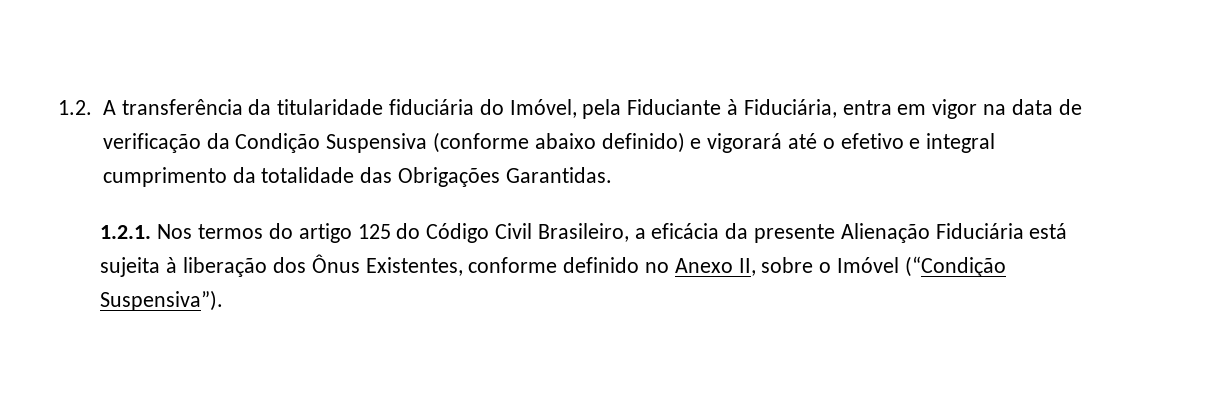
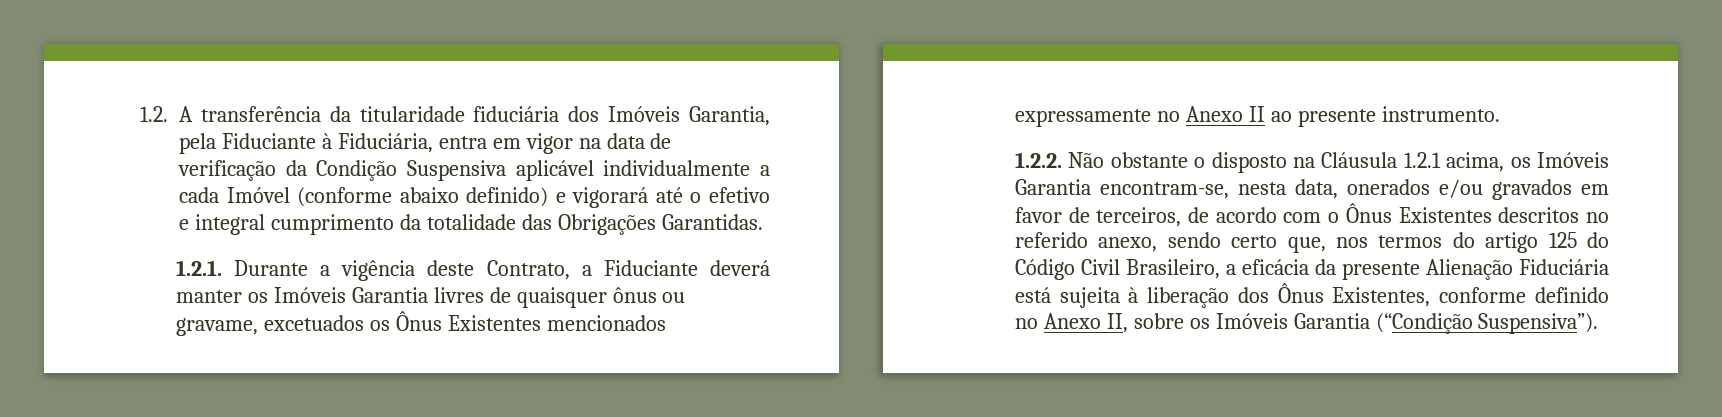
- 1.2. A transferência da titularidade fiduciária do Imóvel, pela Fiduciante à Fiduciária, entra em vigor na data de verificação da Condição Suspensiva (conforme abaixo definido) e vigorará até o efetivo e integral cumprimento da totalidade das Obrigações Garantidas.
+ 1.2. A transferência da titularidade fiduciária dos Imóveis Garantia, pela Fiduciante à Fiduciária, entra em vigor na data de verificação da Condição Suspensiva aplicável individualmente a cada Imóvel (conforme abaixo definido) e vigorará até o efetivo e integral cumprimento da totalidade das Obrigações Garantidas.
- 1.2.1. Nos termos do artigo 125 do Código Civil Brasileiro, a eficácia da presente Alienação Fiduciária está sujeita à liberação dos Ônus Existentes, conforme definido no Anexo II, sobre o Imóvel (“Condição Suspensiva”).
+ 1.2.1. Durante a vigência deste Contrato, a Fiduciante deverá manter os Imóveis Garantia livres de quaisquer ônus ou gravame, excetuados os Ônus Existentes mencionados expressamente no Anexo II ao presente instrumento.
+ 1.2.2. Não obstante o disposto na Cláusula 1.2.1 acima, os Imóveis Garantia encontram-se, nesta data, onerados e/ou gravados em favor de terceiros, de acordo com o Ônus Existentes descritos no referido anexo, sendo certo que, nos termos do artigo 125 do Código Civil Brasileiro, a eficácia da presente Alienação Fiduciária está sujeita à liberação dos Ônus Existentes, conforme definido no Anexo II, sobre os Imóveis Garantia (“Condição Suspensiva”).

